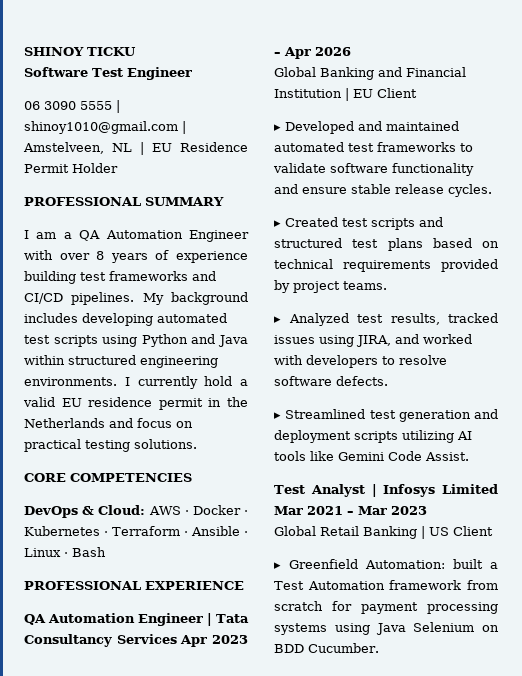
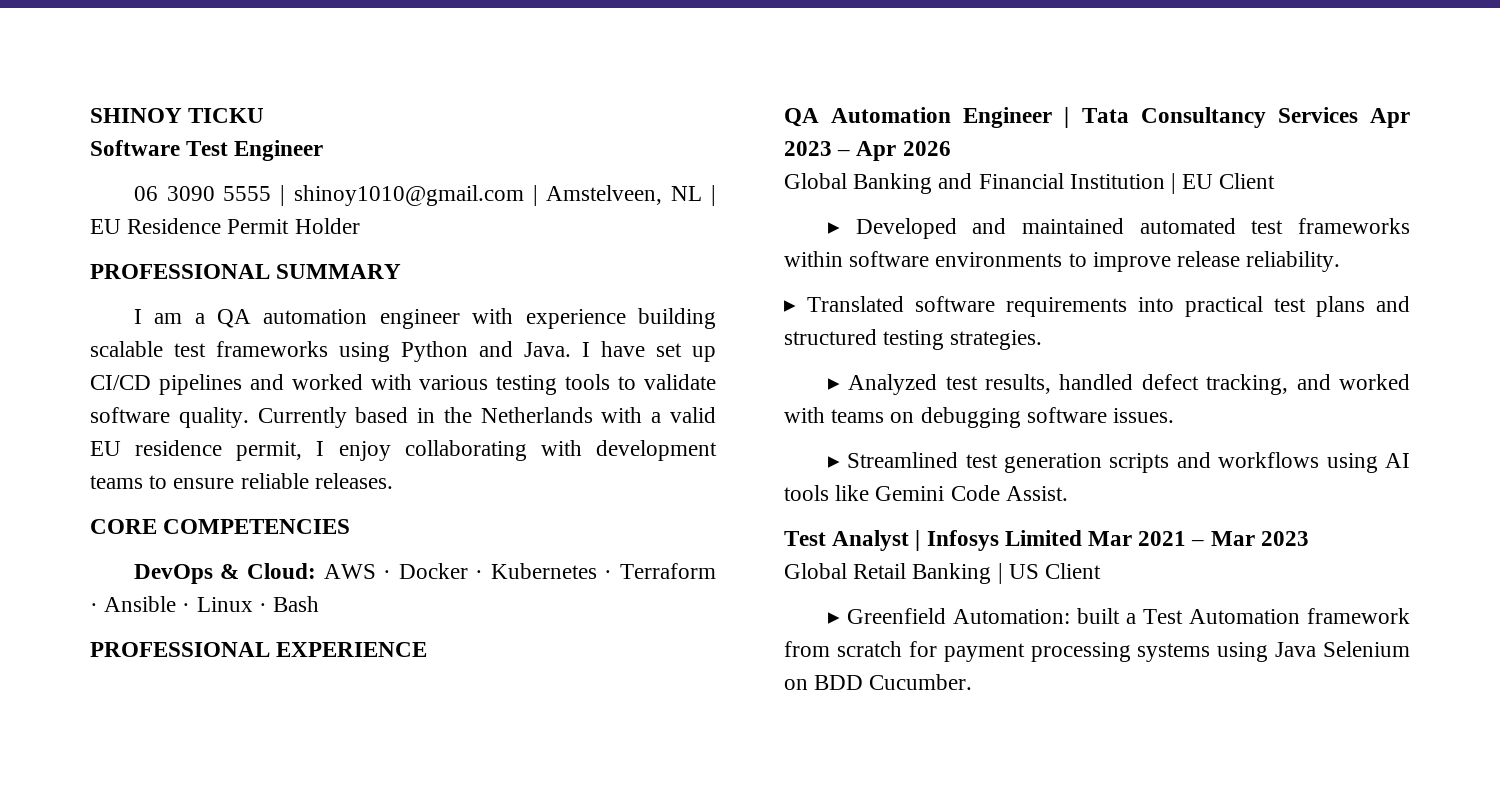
- I am a QA Automation Engineer with over 8 years of experience building test frameworks and CI/CD pipelines. My background includes developing automated test scripts using Python and Java within structured engineering environments. I currently hold a valid EU residence permit in the Netherlands and focus on practical testing solutions.
+ I am a QA automation engineer with experience building scalable test frameworks using Python and Java. I have set up CI/CD pipelines and worked with various testing tools to validate software quality. Currently based in the Netherlands with a valid EU residence permit, I enjoy collaborating with development teams to ensure reliable releases.
- ▸ Developed and maintained automated test frameworks to validate software functionality and ensure stable release cycles.
- ▸ Created test scripts and structured test plans based on technical requirements provided by project teams.
- ▸ Analyzed test results, tracked issues using JIRA, and worked with developers to resolve software defects.
+ ▸ Developed and maintained automated test frameworks within software environments to improve release reliability.
+ ▸ Translated software requirements into practical test plans and structured testing strategies.
+ ▸ Analyzed test results, handled defect tracking, and worked with teams on debugging software issues.
- ▸ Streamlined test generation and deployment scripts utilizing AI tools like Gemini Code Assist.
+ ▸ Streamlined test generation scripts and workflows using AI tools like Gemini Code Assist.

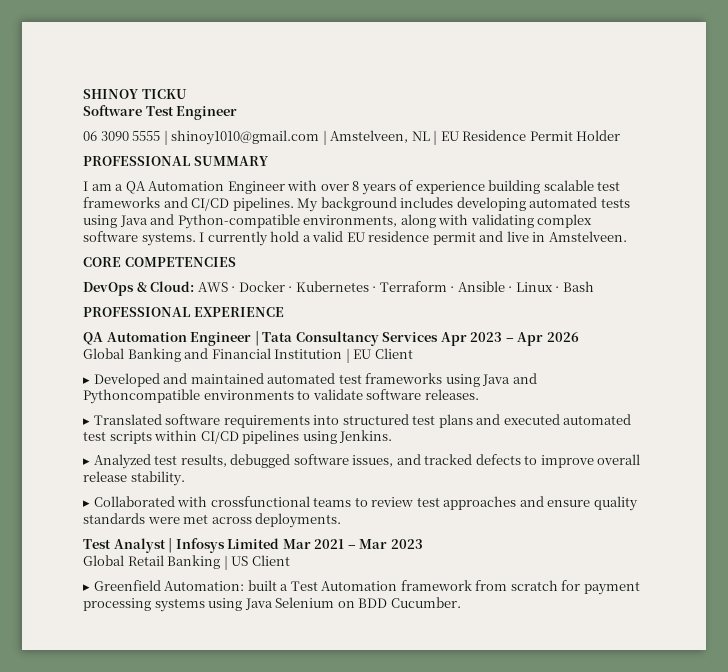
- I am a QA automation engineer with experience building scalable test frameworks using Python and Java. I have set up CI/CD pipelines and worked with various testing tools to validate software quality. Currently based in the Netherlands with a valid EU residence permit, I enjoy collaborating with development teams to ensure reliable releases.
+ I am a QA Automation Engineer with over 8 years of experience building scalable test frameworks and CI/CD pipelines. My background includes developing automated tests using Java and Python-compatible environments, along with validating complex software systems. I currently hold a valid EU residence permit and live in Amstelveen.
- ▸ Developed and maintained automated test frameworks within software environments to improve release reliability.
+ ▸ Developed and maintained automated test frameworks using Java and Pythoncompatible environments to validate software releases.
- ▸ Translated software requirements into practical test plans and structured testing strategies.
- ▸ Analyzed test results, handled defect tracking, and worked with teams on debugging software issues.
- ▸ Streamlined test generation scripts and workflows using AI tools like Gemini Code Assist.
+ ▸ Translated software requirements into structured test plans and executed automated test scripts within CI/CD pipelines using Jenkins.
+ ▸ Analyzed test results, debugged software issues, and tracked defects to improve overall release stability.
+ ▸ Collaborated with crossfunctional teams to review test approaches and ensure quality standards were met across deployments.

